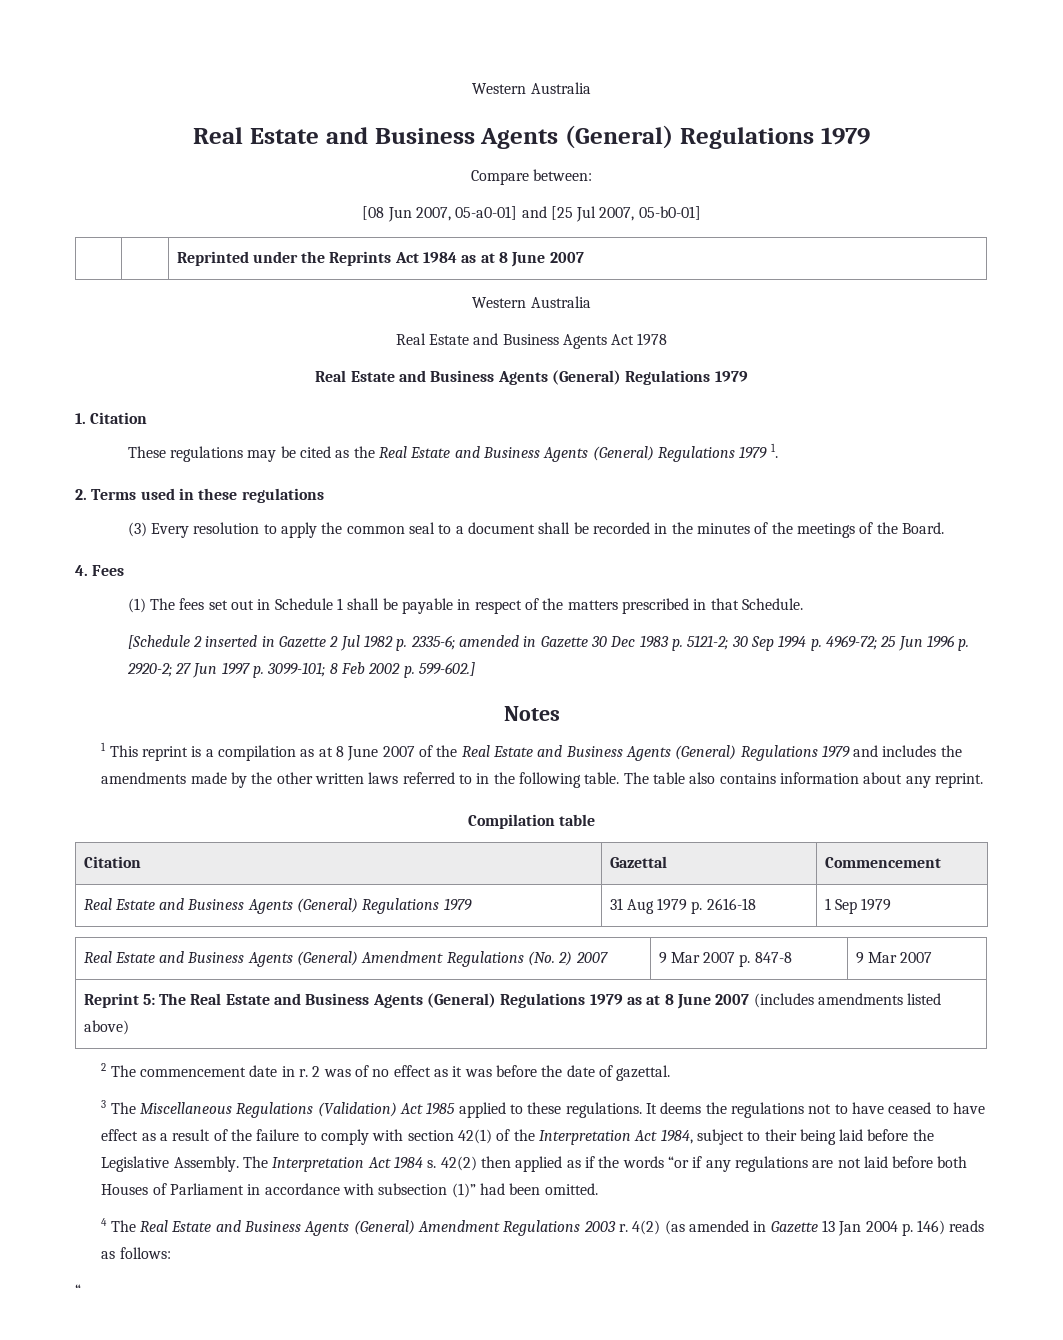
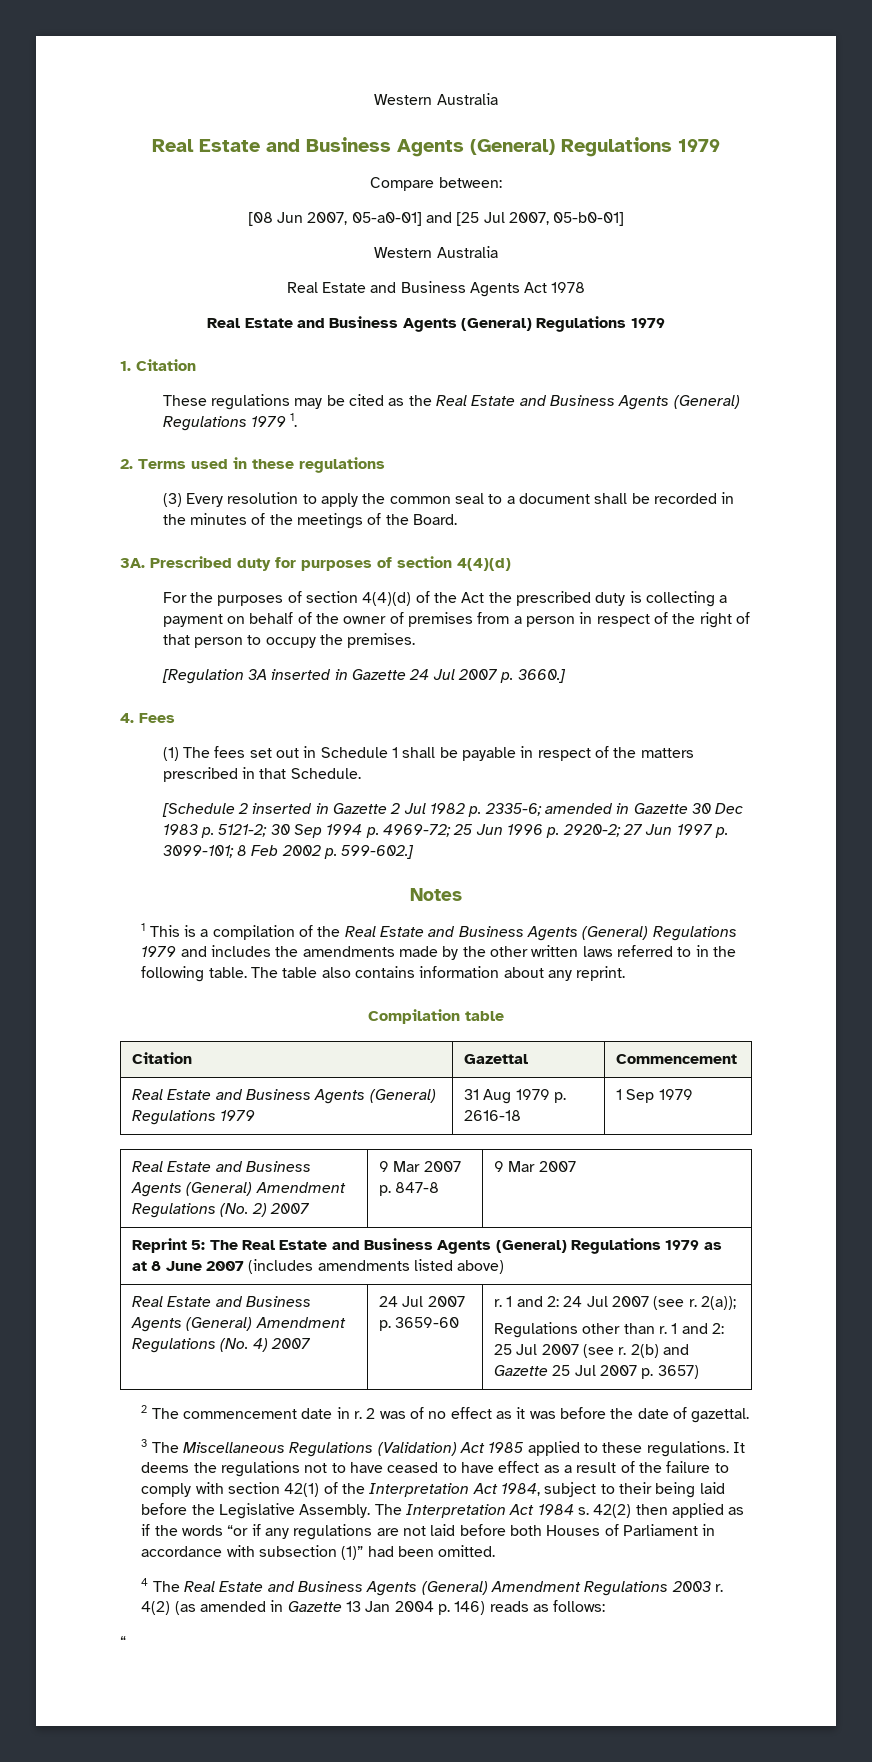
- | | Reprinted under the Reprints Act 1984 as at 8 June 2007
+ 3A. Prescribed duty for purposes of section 4(4)(d)
+ For the purposes of section 4(4)(d) of the Act the prescribed duty is collecting a payment on behalf of the owner of premises from a person in respect of the right of that person to occupy the premises.
+ [Regulation 3A inserted in Gazette 24 Jul 2007 p. 3660.]
- 1 This reprint is a compilation as at 8 June 2007 of the Real Estate and Business Agents (General) Regulations 1979 and includes the amendments made by the other written laws referred to in the following table.
+ 1 This is a compilation of the Real Estate and Business Agents (General) Regulations 1979 and includes the amendments made by the other written laws referred to in the following table.
+ Real Estate and Business Agents (General) Amendment Regulations (No. 4) 2007 | 24 Jul 2007 p. 3659-60 | r. 1 and 2: 24 Jul 2007 (see r. 2(a));
+ Regulations other than r. 1 and 2: 25 Jul 2007 (see r. 2(b) and Gazette 25 Jul 2007 p. 3657)

